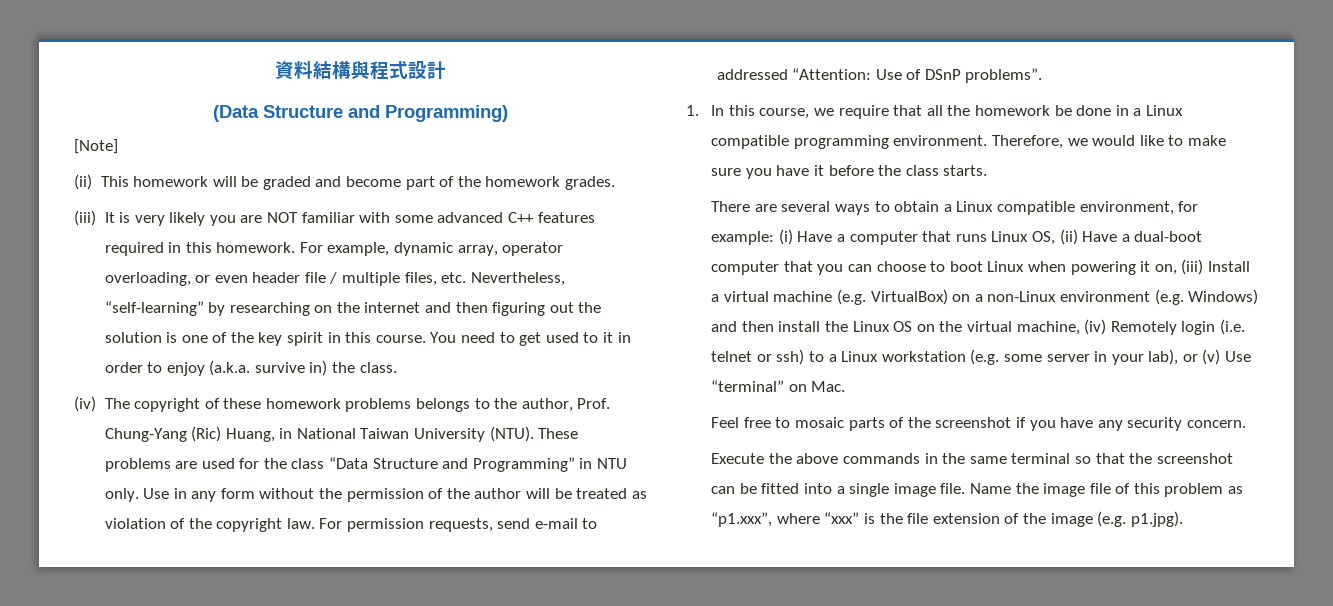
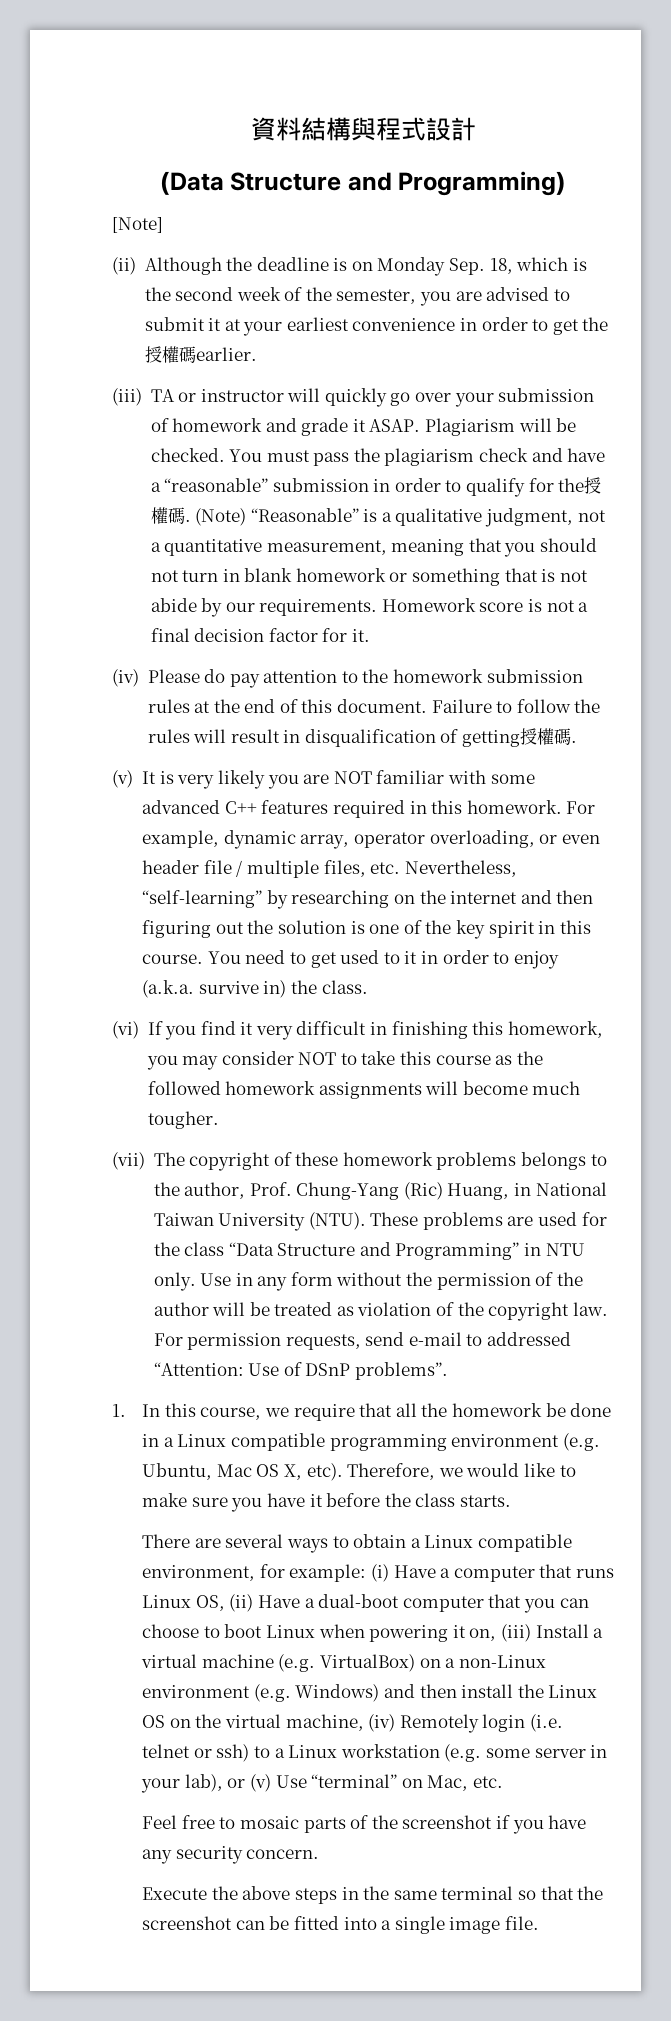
- (ii) This homework will be graded and become part of the homework grades.
- (iii) It is very likely you are NOT familiar with some advanced C++ features required in this homework.
+ (ii) Although the deadline is on Monday Sep. 18, which is the second week of the semester, you are advised to submit it at your earliest convenience in order to get the授權碼earlier.
+ (iii) TA or instructor will quickly go over your submission of homework and grade it ASAP. Plagiarism will be checked. You must pass the plagiarism check and have a “reasonable” submission in order to qualify for the授權碼. (Note) “Reasonable” is a qualitative judgment, not a quantitative measurement, meaning that you should not turn in blank homework or something that is not abide by our requirements. Homework score is not a final decision factor for it.
+ (iv) Please do pay attention to the homework submission rules at the end of this document. Failure to follow the rules will result in disqualification of getting授權碼.
+ (v) It is very likely you are NOT familiar with some advanced C++ features required in this homework.
- (iv) The copyright of these homework problems belongs to the author, Prof. Chung-Yang (Ric) Huang, in National Taiwan University (NTU).
+ (vi) If you find it very difficult in finishing this homework, you may consider NOT to take this course as the followed homework assignments will become much tougher.
+ (vii) The copyright of these homework problems belongs to the author, Prof. Chung-Yang (Ric) Huang, in National Taiwan University (NTU).
- 1. In this course, we require that all the homework be done in a Linux compatible programming environment.
+ 1. In this course, we require that all the homework be done in a Linux compatible programming environment (e.g. Ubuntu, Mac OS X, etc).
- (i) Have a computer that runs Linux OS, (ii) Have a dual-boot computer that you can choose to boot Linux when powering it on, (iii) Install a virtual machine (e.g. VirtualBox) on a non-Linux environment (e.g. Windows) and then install the Linux OS on the virtual machine, (iv) Remotely login (i.e. telnet or ssh) to a Linux workstation (e.g. some server in your lab), or (v) Use “terminal” on Mac.
+ (i) Have a computer that runs Linux OS, (ii) Have a dual-boot computer that you can choose to boot Linux when powering it on, (iii) Install a virtual machine (e.g. VirtualBox) on a non-Linux environment (e.g. Windows) and then install the Linux OS on the virtual machine, (iv) Remotely login (i.e. telnet or ssh) to a Linux workstation (e.g. some server in your lab), or (v) Use “terminal” on Mac, etc.
- Execute the above commands in the same terminal so that the screenshot can be fitted into a single image file. Name the image file of this problem as “p1.xxx”, where “xxx” is the file extension of the image (e.g. p1.jpg).
+ Execute the above steps in the same terminal so that the screenshot can be fitted into a single image file.

